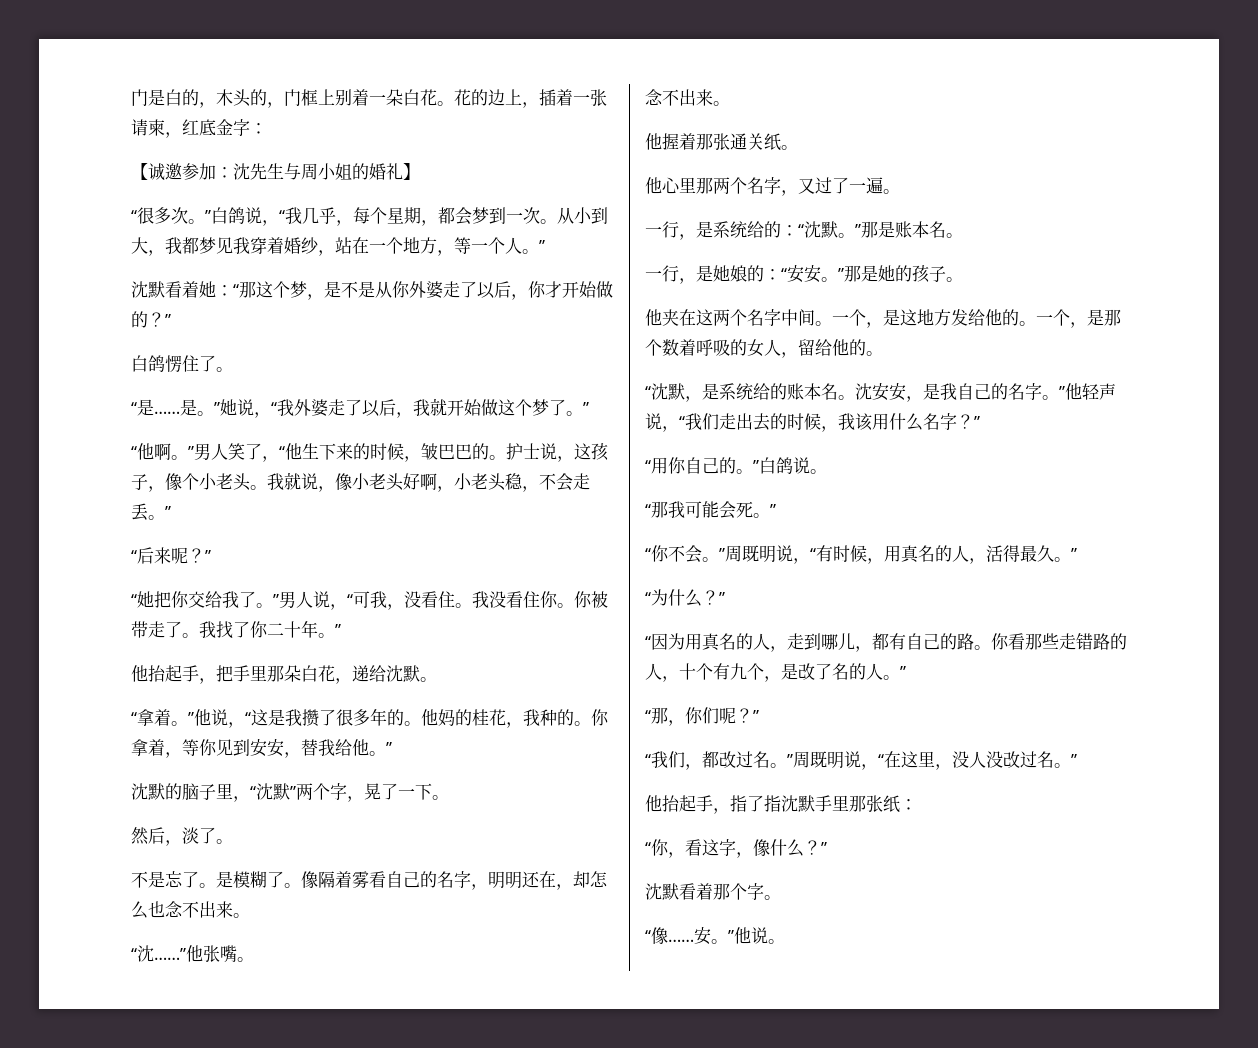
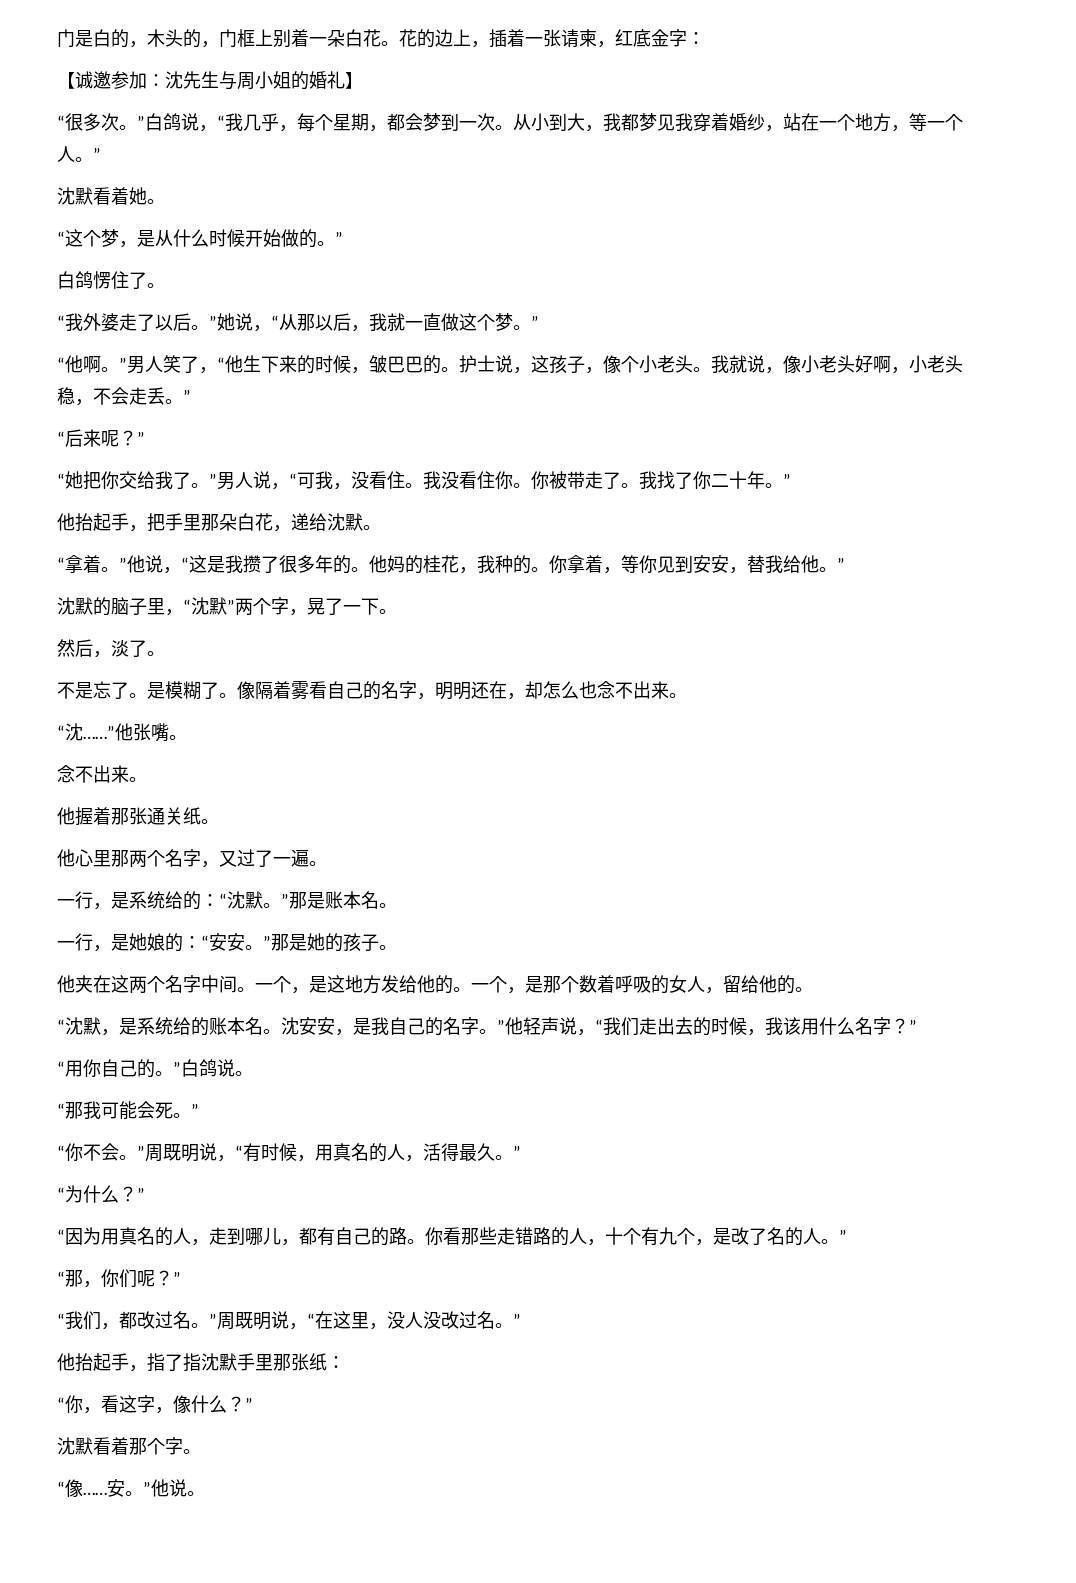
- 沈默看着她：“那这个梦，是不是从你外婆走了以后，你才开始做的？”
+ 沈默看着她。
+ “这个梦，是从什么时候开始做的。”
- “是……是。”她说，“我外婆走了以后，我就开始做这个梦了。”
+ “我外婆走了以后。”她说，“从那以后，我就一直做这个梦。”

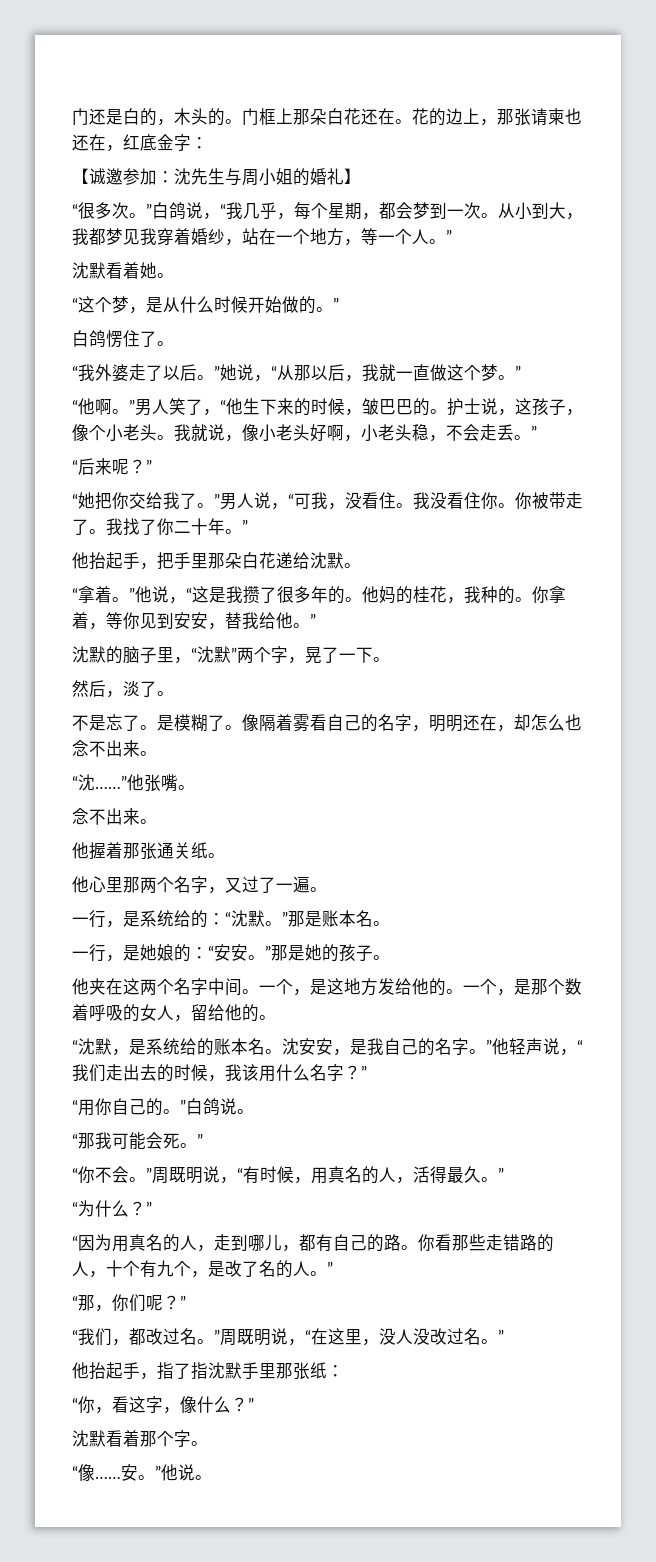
- 门是白的，木头的，门框上别着一朵白花。花的边上，插着一张请柬，红底金字：
+ 门还是白的，木头的。门框上那朵白花还在。花的边上，那张请柬也还在，红底金字：
- 他抬起手，把手里那朵白花，递给沈默。
+ 他抬起手，把手里那朵白花递给沈默。

